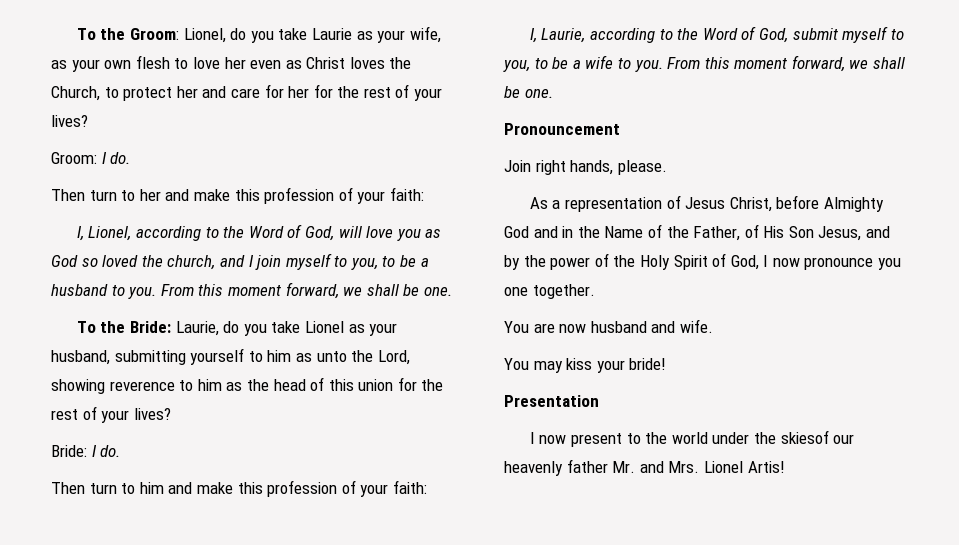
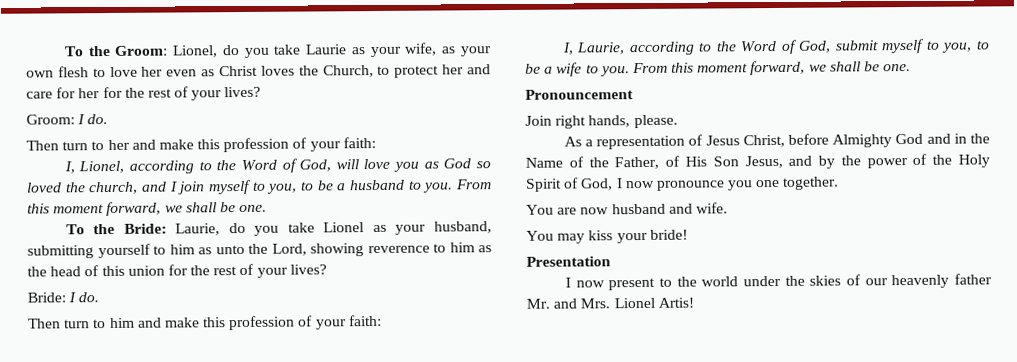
- I now present to the world under the skiesof our heavenly father Mr. and Mrs. Lionel Artis!
+ I now present to the world under the skies of our heavenly father Mr. and Mrs. Lionel Artis!

